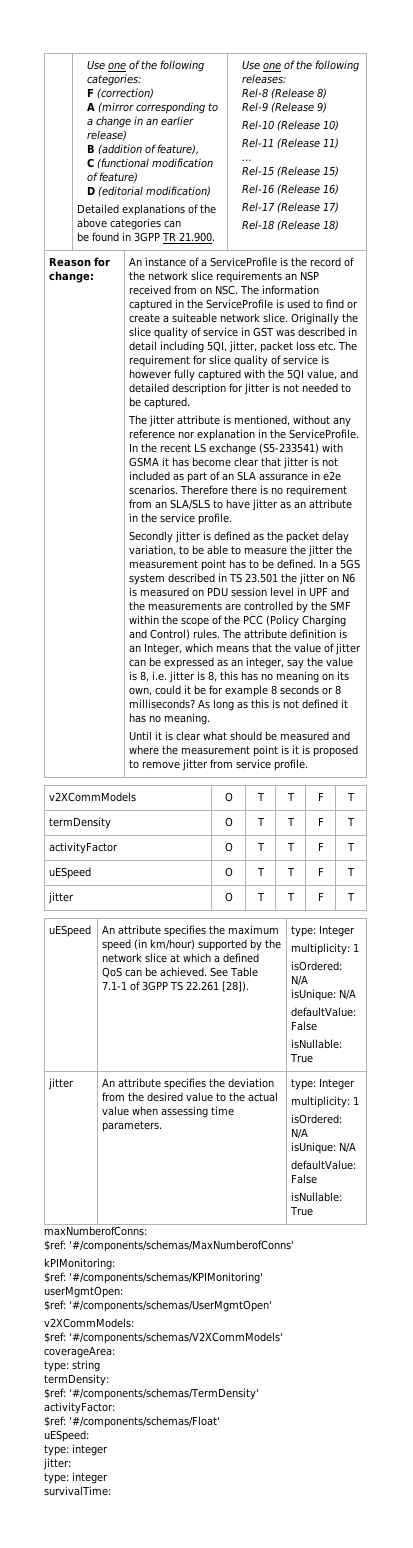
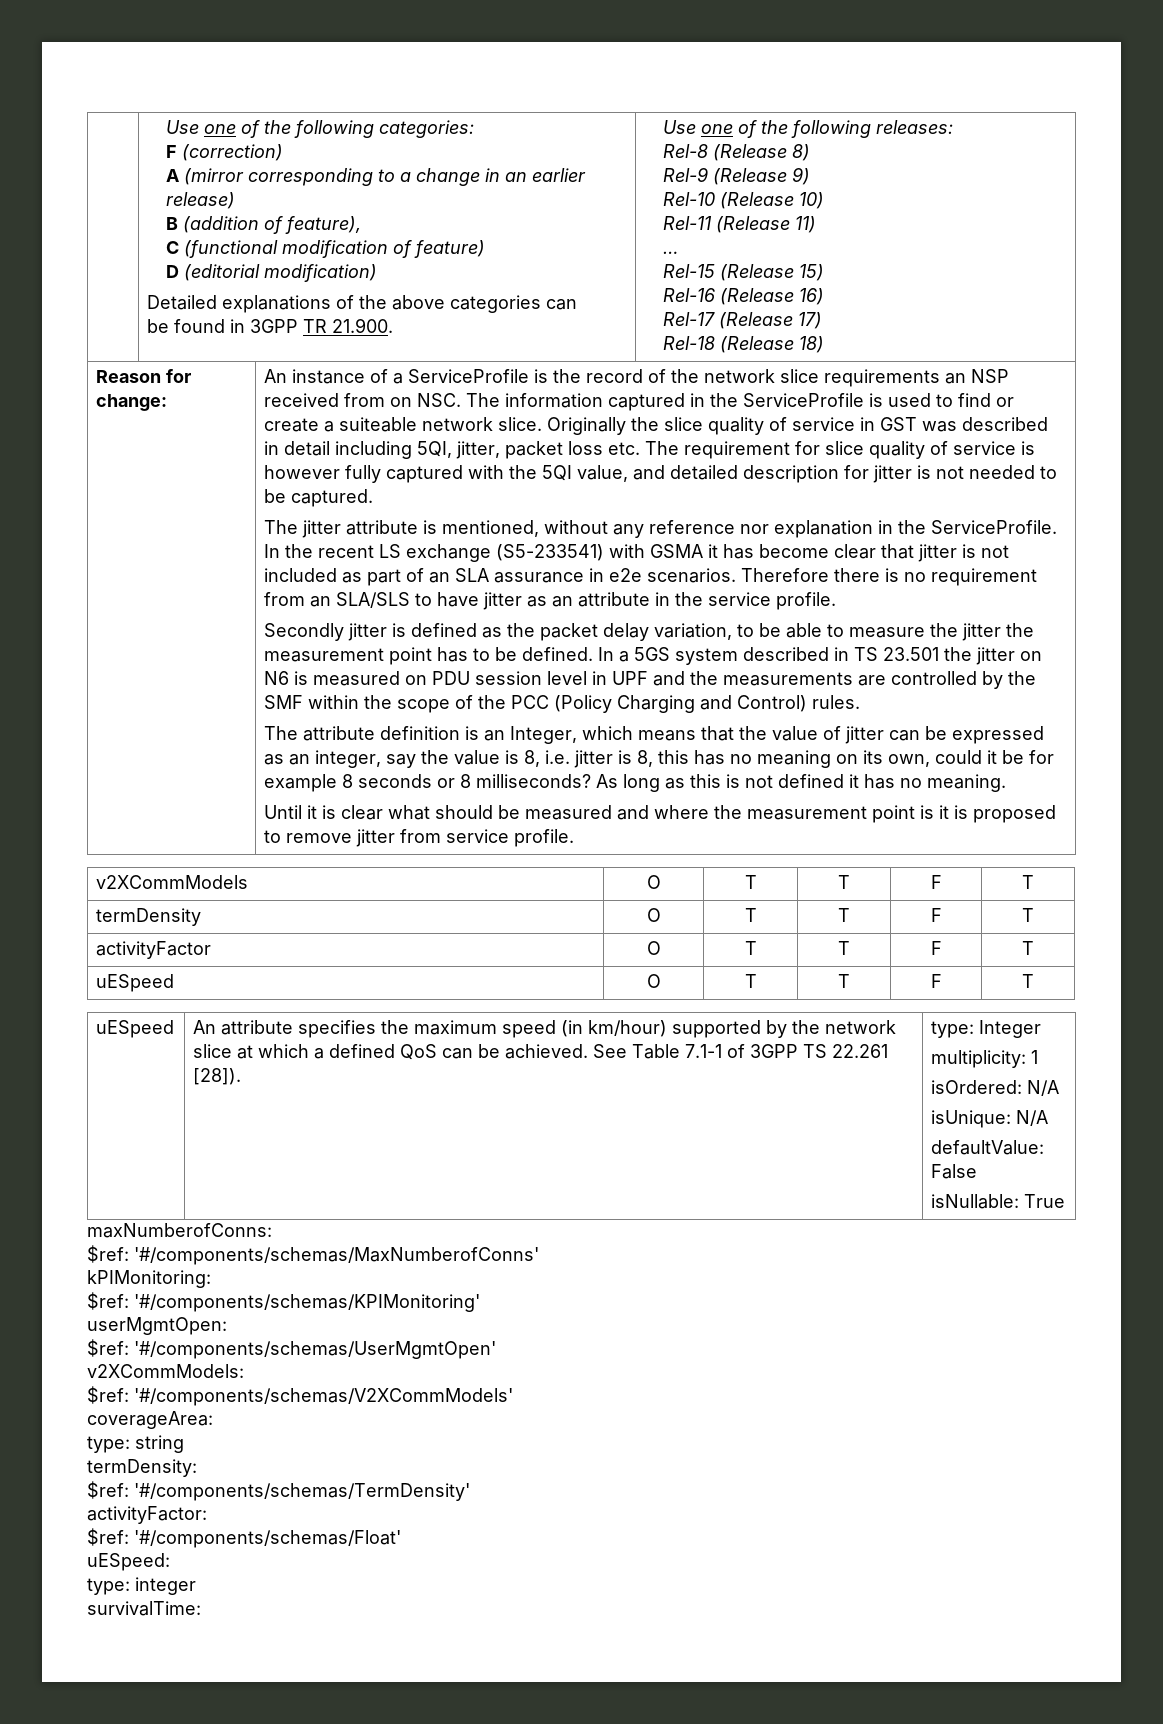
- In a 5GS system described in TS 23.501 the jitter on N6 is measured on PDU session level in UPF and the measurements are controlled by the SMF within the scope of the PCC (Policy Charging and Control) rules. The attribute definition is an Integer, which means that the value of jitter can be expressed as an integer, say the value is 8, i.e. jitter is 8, this has no meaning on its own, could it be for example 8 seconds or 8 milliseconds?
+ In a 5GS system described in TS 23.501 the jitter on N6 is measured on PDU session level in UPF and the measurements are controlled by the SMF within the scope of the PCC (Policy Charging and Control) rules.
+ The attribute definition is an Integer, which means that the value of jitter can be expressed as an integer, say the value is 8, i.e. jitter is 8, this has no meaning on its own, could it be for example 8 seconds or 8 milliseconds?
- jitter | O | T | T | F | T
- jitter | An attribute specifies the deviation from the desired value to the actual value when assessing time parameters. | type: Integer
- multiplicity: 1
- isOrdered: N/A
- isUnique: N/A
- defaultValue: False
- isNullable: True
- jitter:
- type: integer

